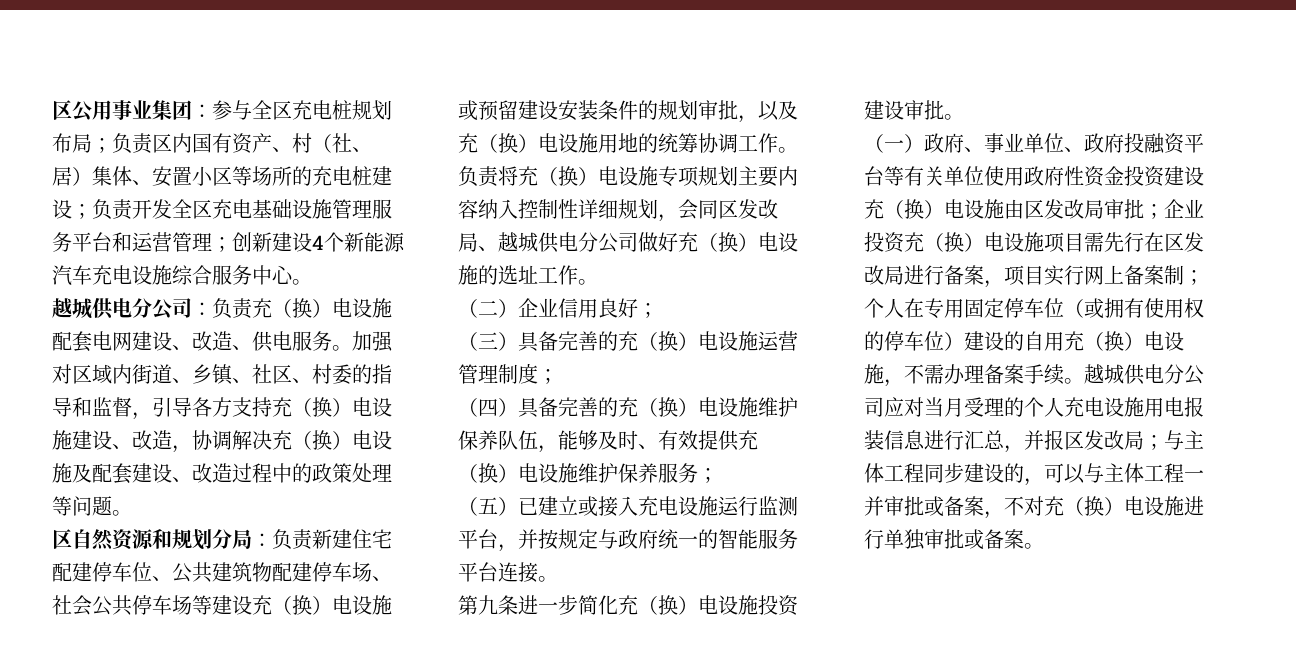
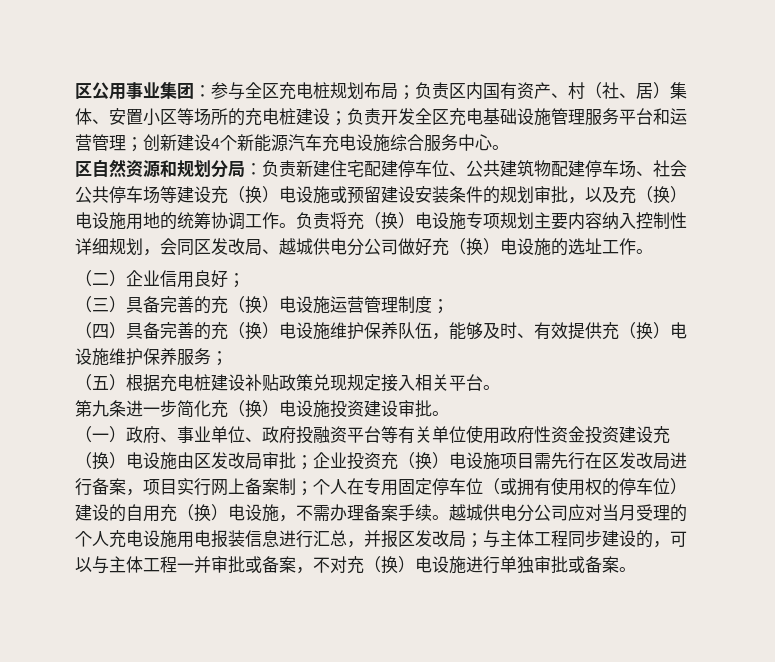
- 越城供电分公司：负责充（换）电设施配套电网建设、改造、供电服务。加强对区域内街道、乡镇、社区、村委的指导和监督，引导各方支持充（换）电设施建设、改造，协调解决充（换）电设施及配套建设、改造过程中的政策处理等问题。
- （五）已建立或接入充电设施运行监测平台，并按规定与政府统一的智能服务平台连接。
+ （五）根据充电桩建设补贴政策兑现规定接入相关平台。

